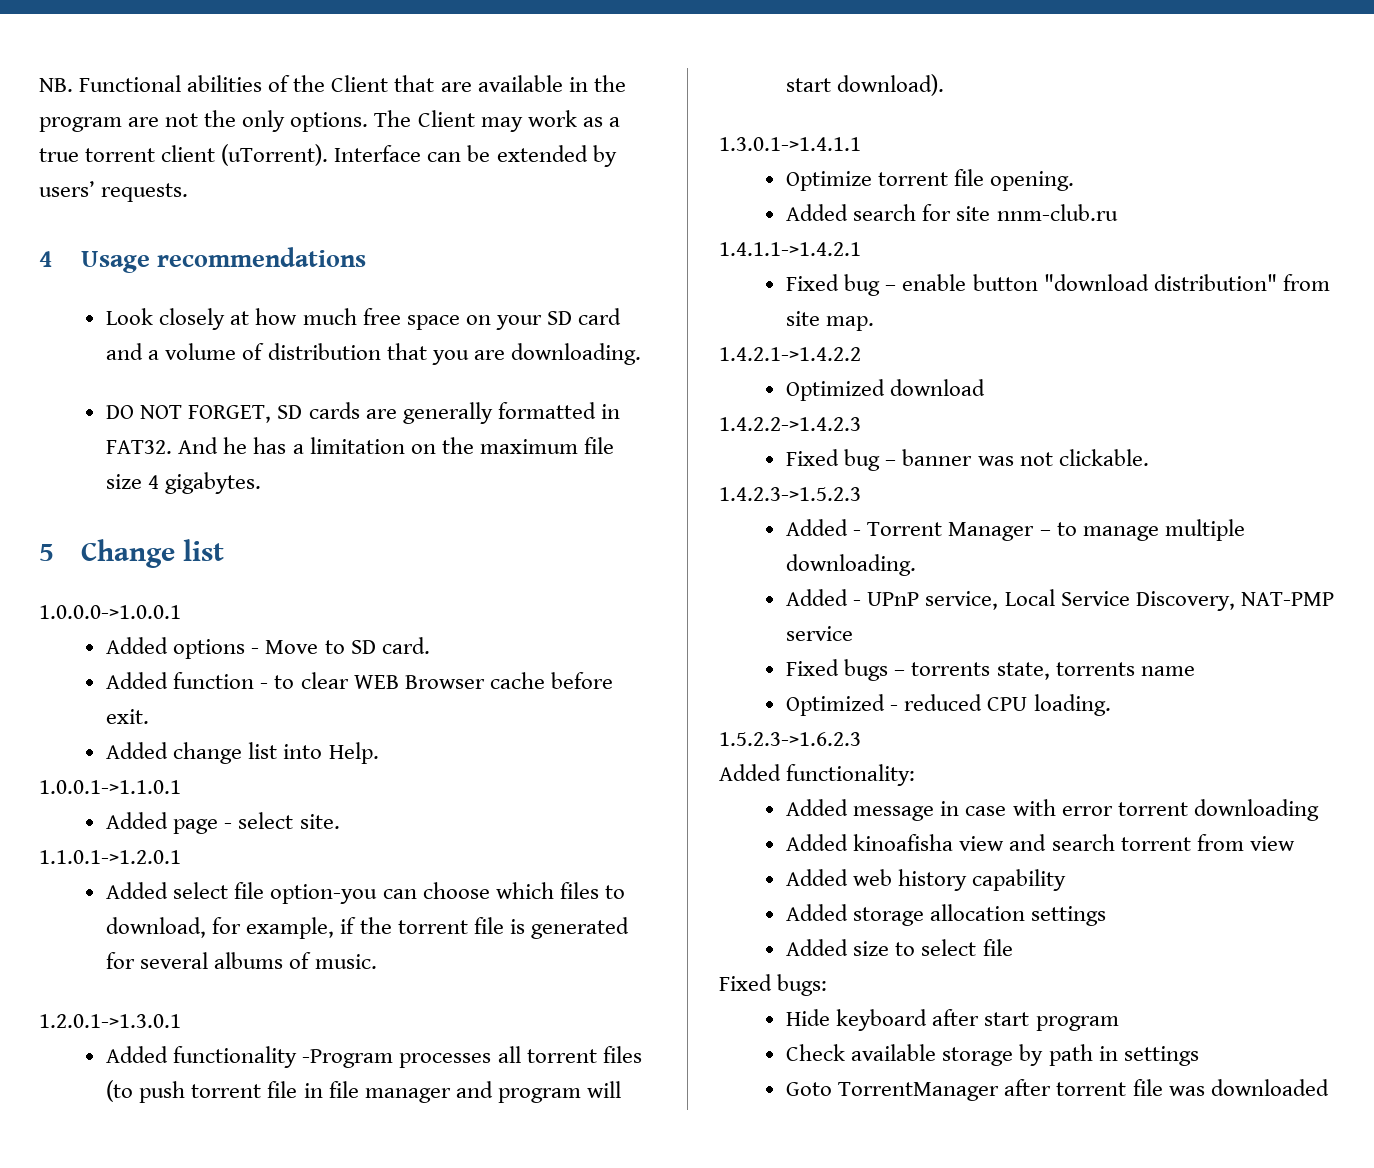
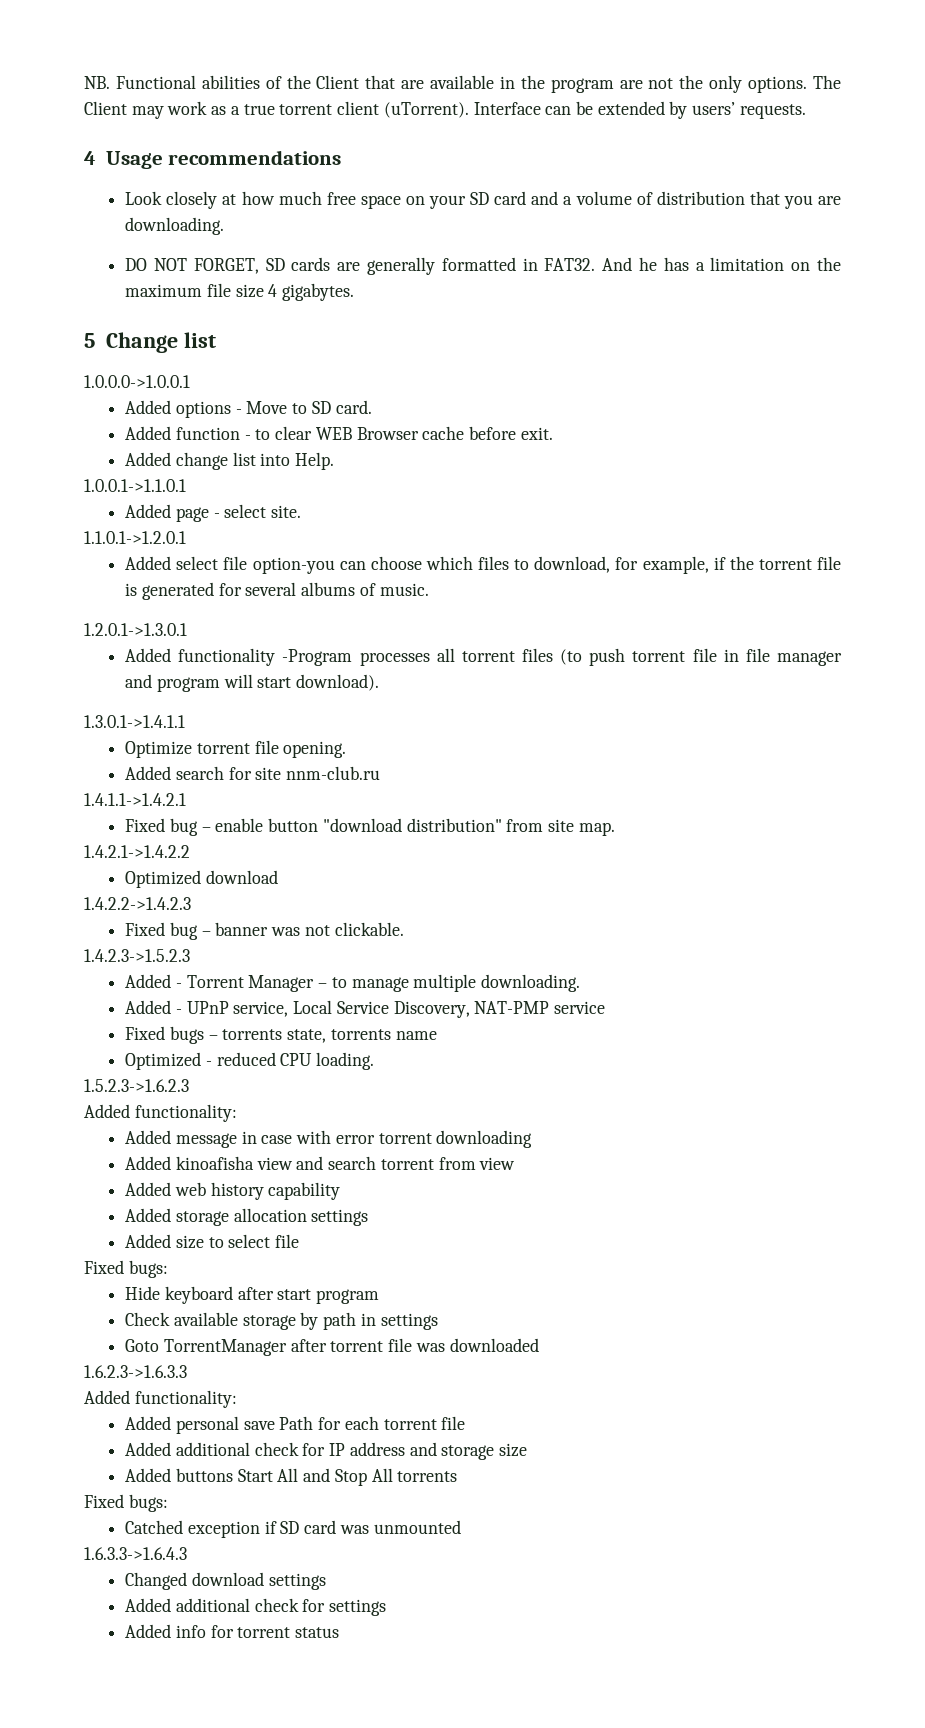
+ 1.6.2.3->1.6.3.3
+ Added functionality:
+ Added personal save Path for each torrent file
+ Added additional check for IP address and storage size
+ Added buttons Start All and Stop All torrents
+ Fixed bugs:
+ Catched exception if SD card was unmounted
+ 1.6.3.3->1.6.4.3
+ Changed download settings
+ Added additional check for settings
+ Added info for torrent status

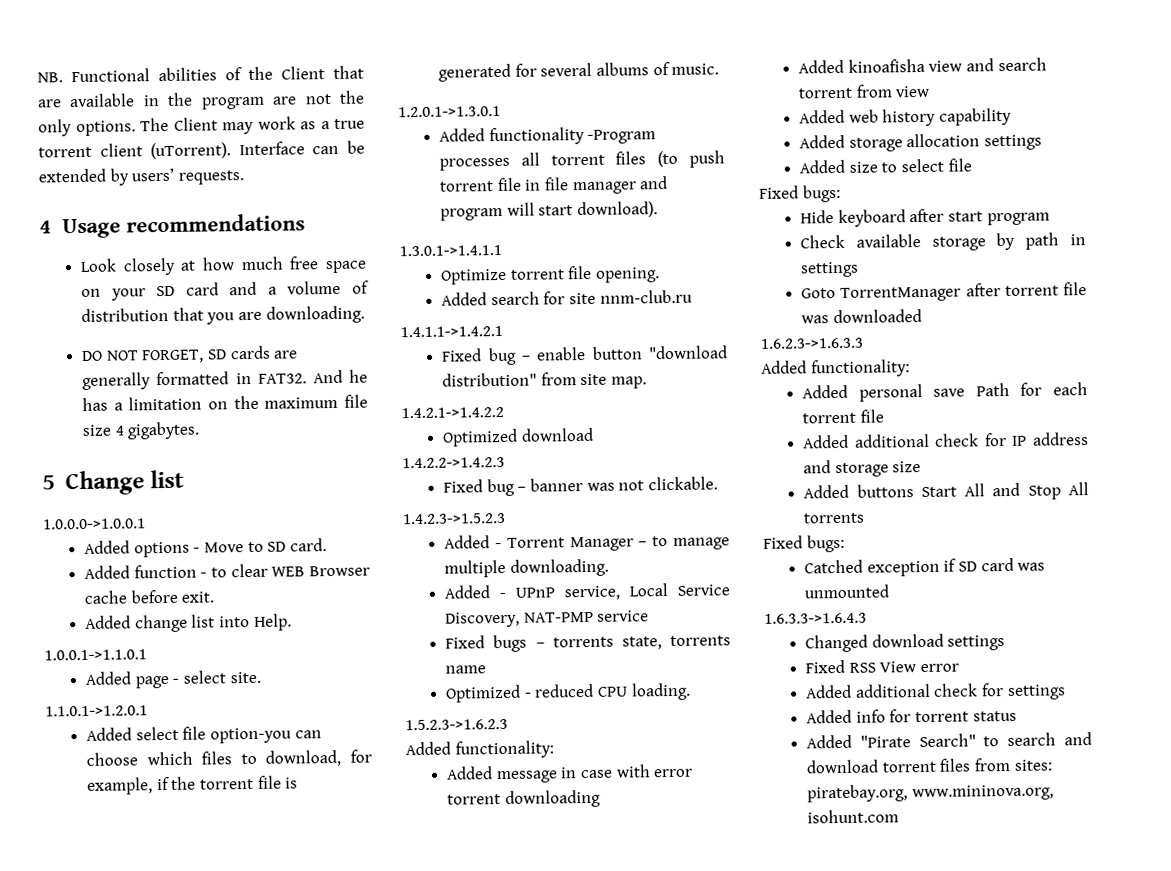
+ Fixed RSS View error
+ Added "Pirate Search" to search and download torrent files from sites: piratebay.org, www.mininova.org, isohunt.com

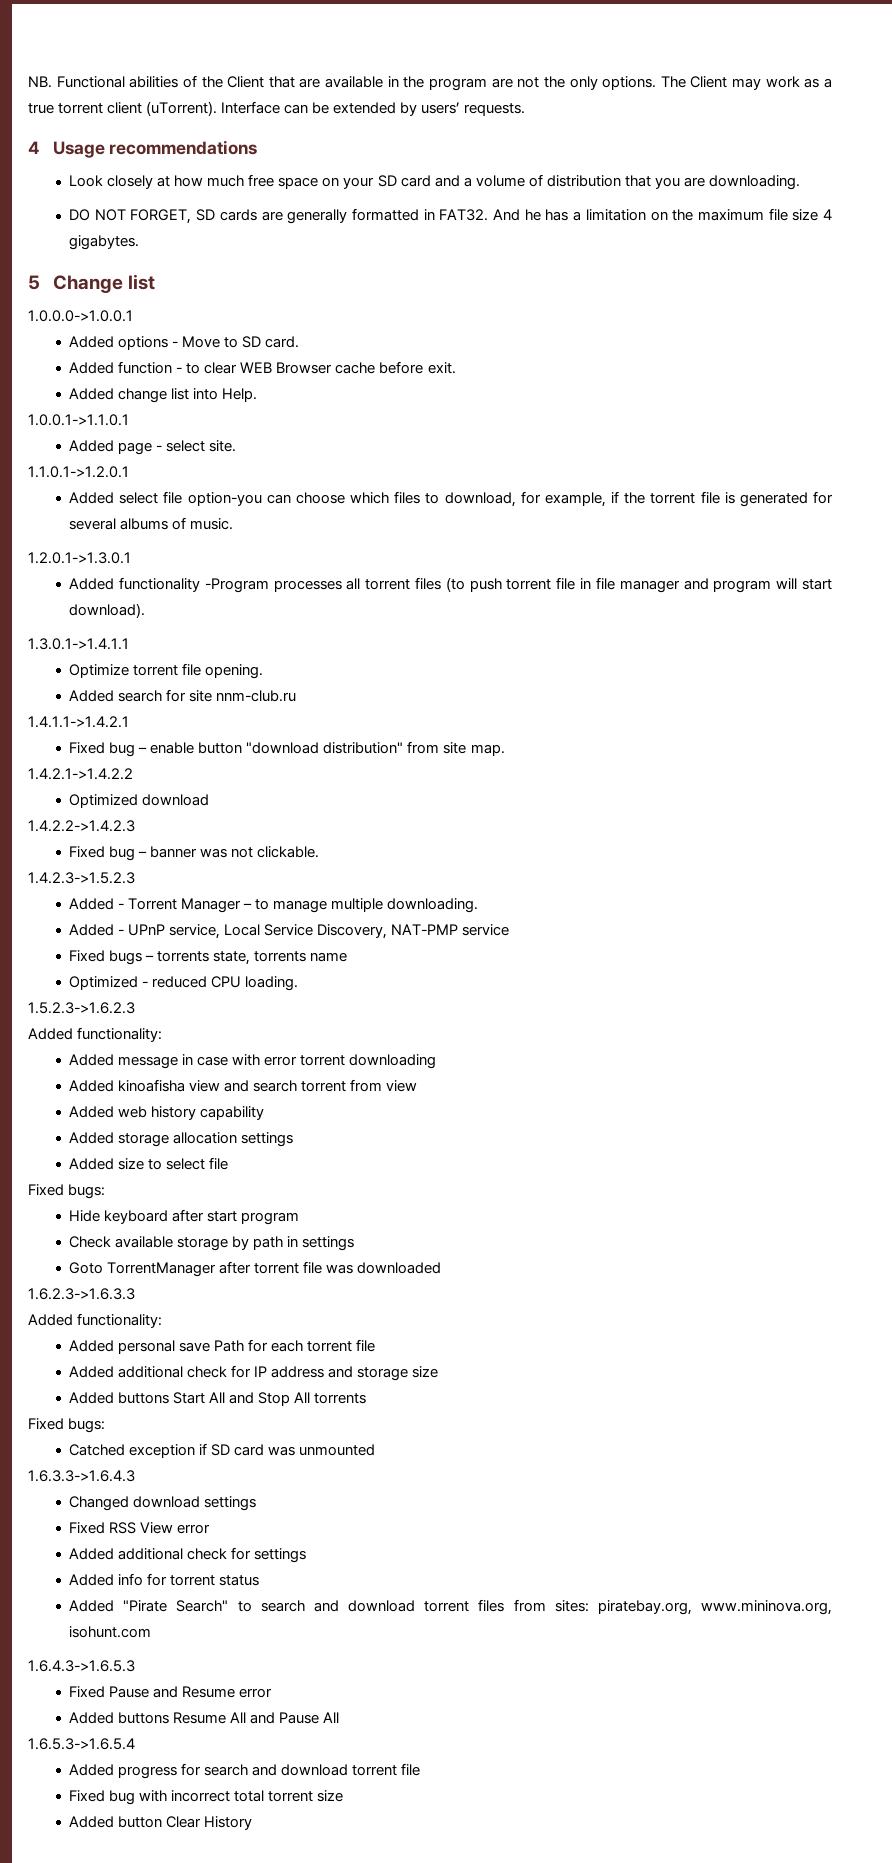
+ 1.6.4.3->1.6.5.3
+ Fixed Pause and Resume error
+ Added buttons Resume All and Pause All
+ 1.6.5.3->1.6.5.4
+ Added progress for search and download torrent file
+ Fixed bug with incorrect total torrent size
+ Added button Clear History

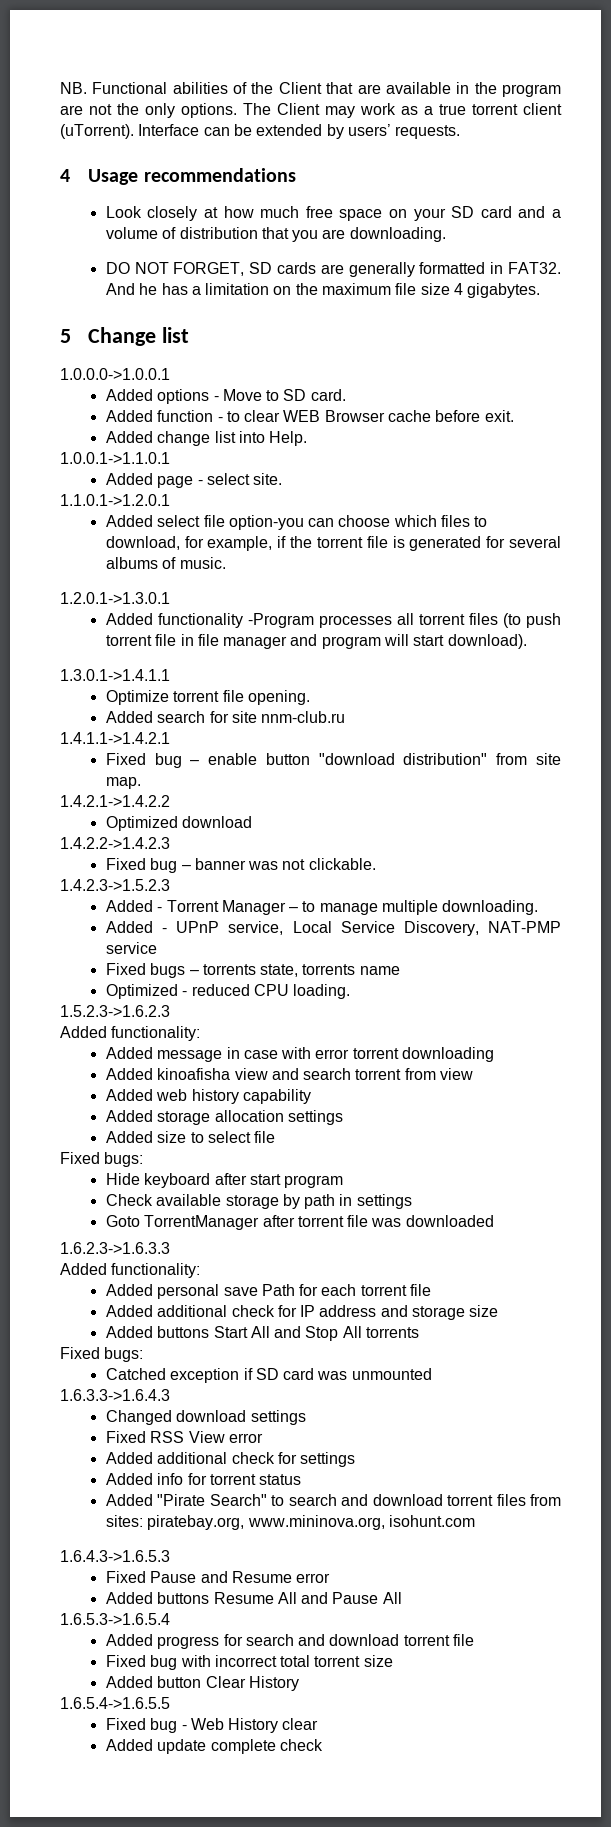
+ 1.6.5.4->1.6.5.5
+ Fixed bug - Web History clear
+ Added update complete check

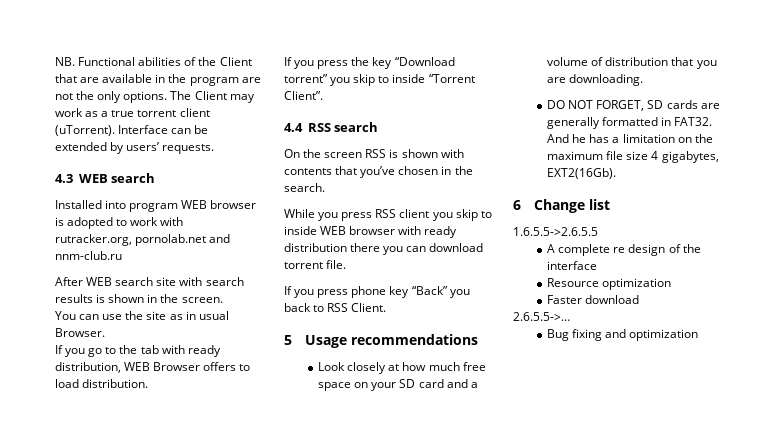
- 4 Usage recommendations
+ 4.3 WEB search
+ Installed into program WEB browser is adopted to work with rutracker.org, pornolab.net and nnm-club.ru
+ After WEB search site with search results is shown in the screen.
+ You can use the site as in usual Browser.
+ If you go to the tab with ready distribution, WEB Browser offers to load distribution.
+ If you press the key “Download torrent” you skip to inside “Torrent Client”.
+ 4.4 RSS search
+ On the screen RSS is shown with contents that you’ve chosen in the search.
+ While you press RSS client you skip to inside WEB browser with ready distribution there you can download torrent file.
+ If you press phone key “Back” you back to RSS Client.
+ 5 Usage recommendations
- And he has a limitation on the maximum file size 4 gigabytes.
- 5 Change list
+ And he has a limitation on the maximum file size 4 gigabytes, EXT2(16Gb).
+ 6 Change list
- 1.0.0.0->1.0.0.1
- Added options - Move to SD card.
- Added function - to clear WEB Browser cache before exit.
- Added change list into Help.
- 1.0.0.1->1.1.0.1
- Added page - select site.
- 1.1.0.1->1.2.0.1
- Added select file option-you can choose which files to download, for example, if the torrent file is generated for several albums of music.
- 1.2.0.1->1.3.0.1
- Added functionality -Program processes all torrent files (to push torrent file in file manager and program will start download).
- 1.3.0.1->1.4.1.1
- Optimize torrent file opening.
- Added search for site nnm-club.ru
- 1.4.1.1->1.4.2.1
- Fixed bug – enable button "download distribution" from site map.
- 1.4.2.1->1.4.2.2
- Optimized download
- 1.4.2.2->1.4.2.3
- Fixed bug – banner was not clickable.
- 1.4.2.3->1.5.2.3
- Added - Torrent Manager – to manage multiple downloading.
- Added - UPnP service, Local Service Discovery, NAT-PMP service
- Fixed bugs – torrents state, torrents name
- Optimized - reduced CPU loading.
- 1.5.2.3->1.6.2.3
- Added functionality:
- Added message in case with error torrent downloading
- Added kinoafisha view and search torrent from view
- Added web history capability
- Added storage allocation settings
- Added size to select file
- Fixed bugs:
- Hide keyboard after start program
- Check available storage by path in settings
- Goto TorrentManager after torrent file was downloaded
- 1.6.2.3->1.6.3.3
- Added functionality:
- Added personal save Path for each torrent file
- Added additional check for IP address and storage size
- Added buttons Start All and Stop All torrents
- Fixed bugs:
- Catched exception if SD card was unmounted
- 1.6.3.3->1.6.4.3
- Changed download settings
- Fixed RSS View error
- Added additional check for settings
- Added info for torrent status
- Added "Pirate Search" to search and download torrent files from sites: piratebay.org, www.mininova.org, isohunt.com
- 1.6.4.3->1.6.5.3
- Fixed Pause and Resume error
- Added buttons Resume All and Pause All
- 1.6.5.3->1.6.5.4
- Added progress for search and download torrent file
- Fixed bug with incorrect total torrent size
- Added button Clear History
- 1.6.5.4->1.6.5.5
- Fixed bug - Web History clear
- Added update complete check
+ 1.6.5.5->2.6.5.5
+ A complete re design of the interface
+ Resource optimization
+ Faster download
+ 2.6.5.5->…
+ Bug fixing and optimization

